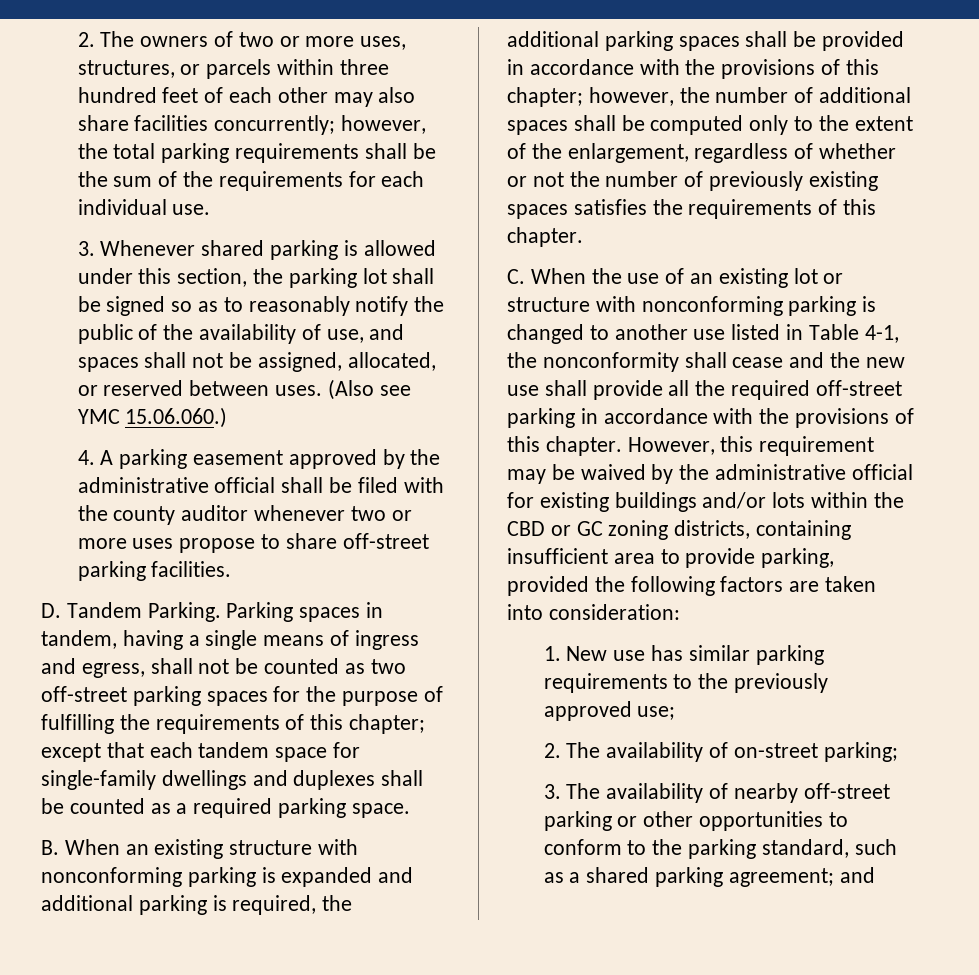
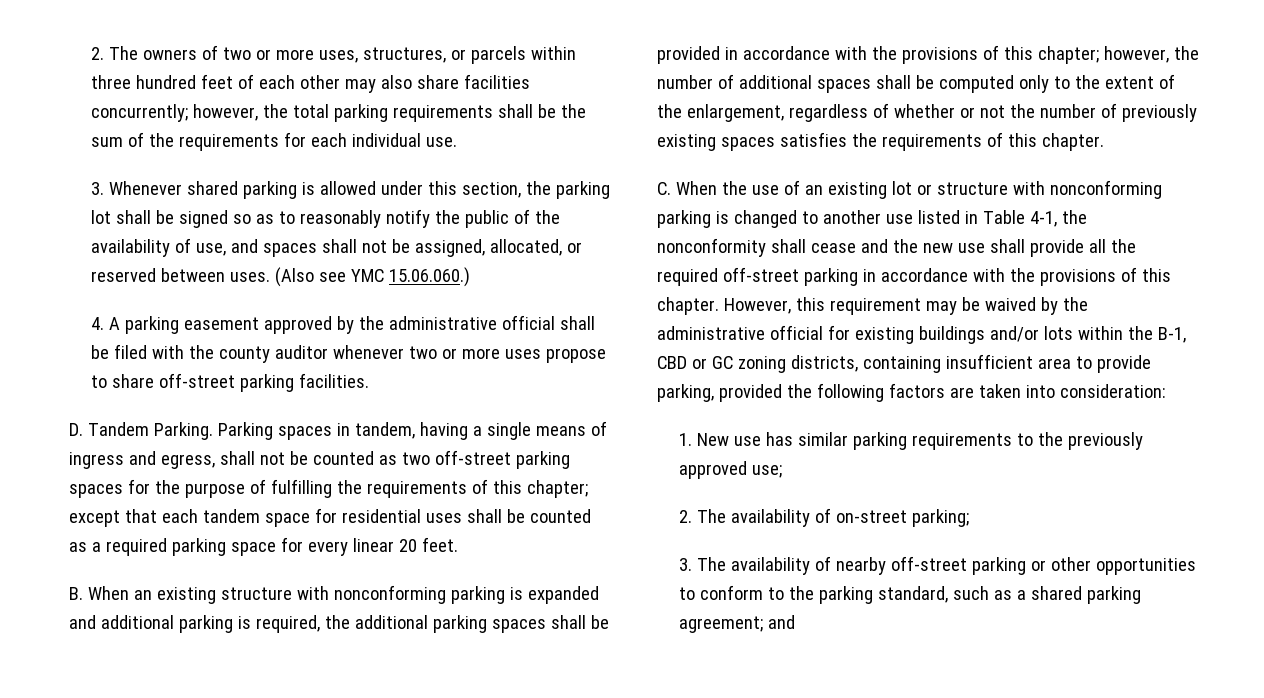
- Parking spaces in tandem, having a single means of ingress and egress, shall not be counted as two off-street parking spaces for the purpose of fulfilling the requirements of this chapter; except that each tandem space for single-family dwellings and duplexes shall be counted as a required parking space.
+ Parking spaces in tandem, having a single means of ingress and egress, shall not be counted as two off-street parking spaces for the purpose of fulfilling the requirements of this chapter; except that each tandem space for residential uses shall be counted as a required parking space for every linear 20 feet.
- However, this requirement may be waived by the administrative official for existing buildings and/or lots within the CBD or GC zoning districts, containing insufficient area to provide parking, provided the following factors are taken into consideration:
+ However, this requirement may be waived by the administrative official for existing buildings and/or lots within the B-1, CBD or GC zoning districts, containing insufficient area to provide parking, provided the following factors are taken into consideration:

